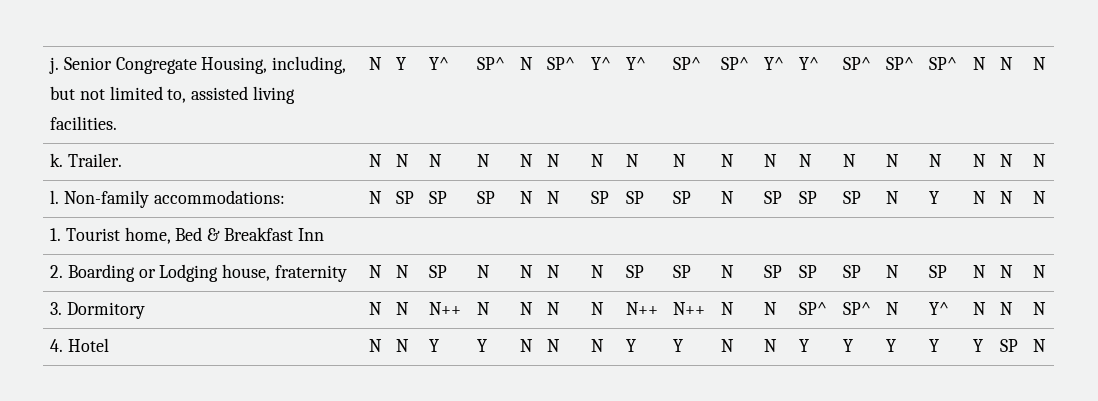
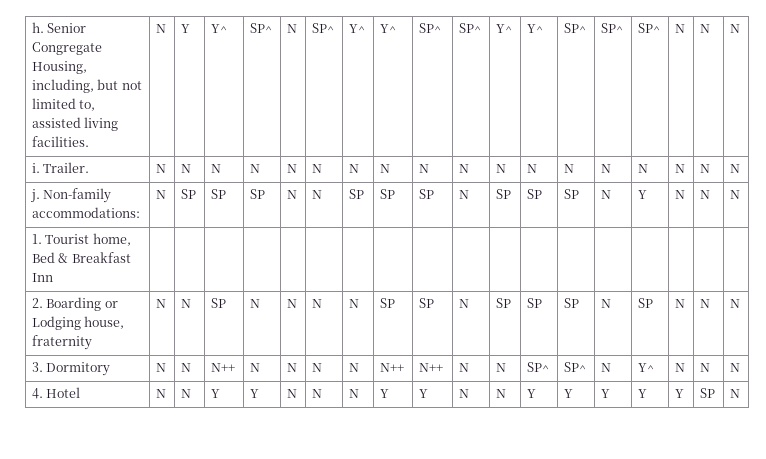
- j. Senior Congregate Housing, including, but not limited to, assisted living facilities. | N | Y | Y^ | SP^ | N | SP^ | Y^ | Y^ | SP^ | SP^ | Y^ | Y^ | SP^ | SP^ | SP^ | N | N | N
+ h. Senior Congregate Housing, including, but not limited to, assisted living facilities. | N | Y | Y^ | SP^ | N | SP^ | Y^ | Y^ | SP^ | SP^ | Y^ | Y^ | SP^ | SP^ | SP^ | N | N | N
- k. Trailer. | N | N | N | N | N | N | N | N | N | N | N | N | N | N | N | N | N | N
+ i. Trailer. | N | N | N | N | N | N | N | N | N | N | N | N | N | N | N | N | N | N
- l. Non-family accommodations: | N | SP | SP | SP | N | N | SP | SP | SP | N | SP | SP | SP | N | Y | N | N | N
+ j. Non-family accommodations: | N | SP | SP | SP | N | N | SP | SP | SP | N | SP | SP | SP | N | Y | N | N | N

